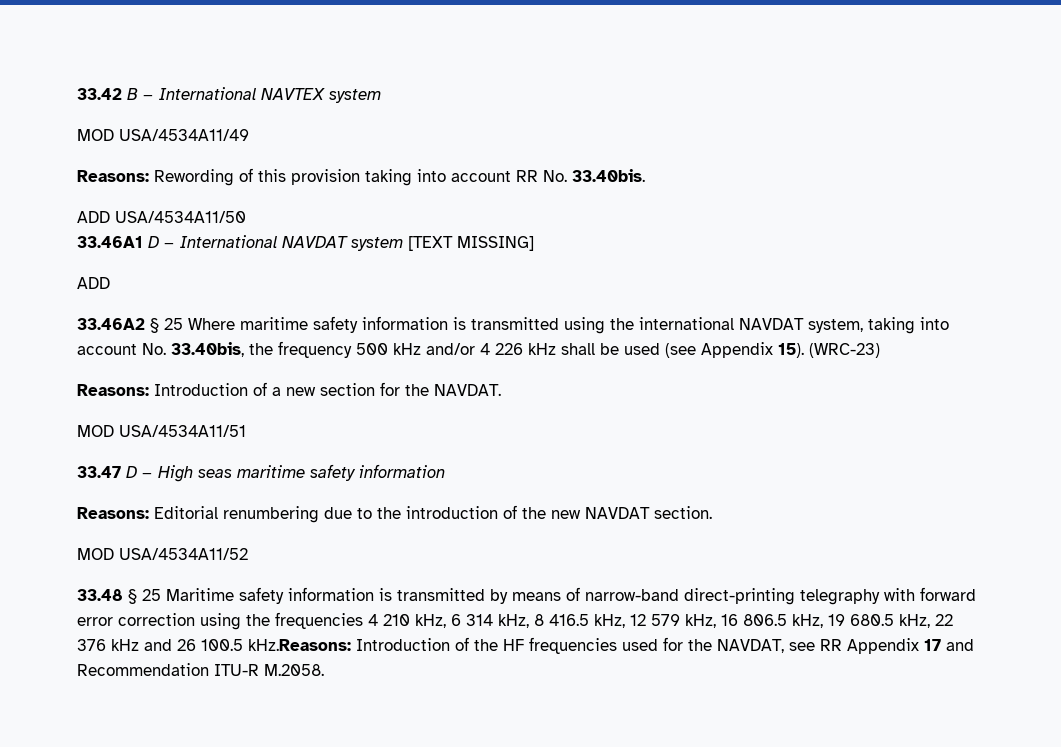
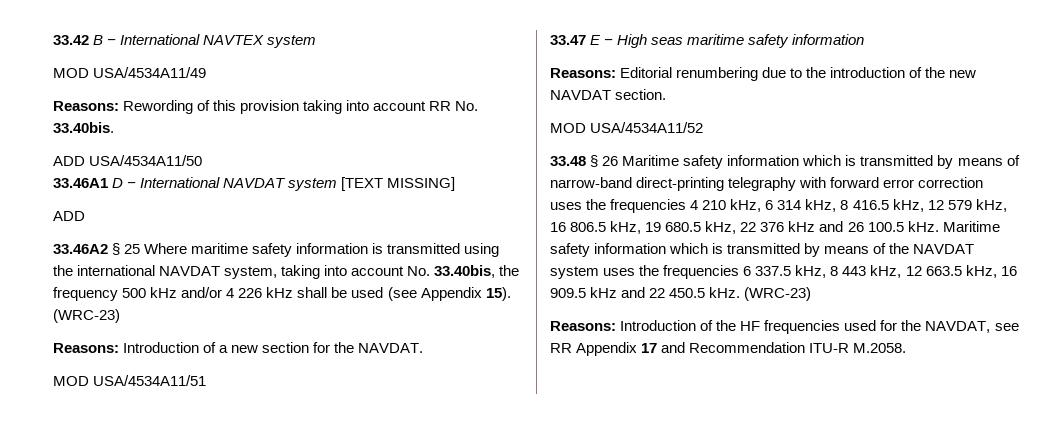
- 33.47 D − High seas maritime safety information
+ 33.47 E − High seas maritime safety information
- 33.48 § 25 Maritime safety information is transmitted by means of narrow-band direct-printing telegraphy with forward error correction using the frequencies 4 210 kHz, 6 314 kHz, 8 416.5 kHz, 12 579 kHz, 16 806.5 kHz, 19 680.5 kHz, 22 376 kHz and 26 100.5 kHz.Reasons: Introduction of the HF frequencies used for the NAVDAT, see RR Appendix 17 and Recommendation ITU-R M.2058.
+ 33.48 § 26 Maritime safety information which is transmitted by means of narrow-band direct-printing telegraphy with forward error correction uses the frequencies 4 210 kHz, 6 314 kHz, 8 416.5 kHz, 12 579 kHz, 16 806.5 kHz, 19 680.5 kHz, 22 376 kHz and 26 100.5 kHz. Maritime safety information which is transmitted by means of the NAVDAT system uses the frequencies 6 337.5 kHz, 8 443 kHz, 12 663.5 kHz, 16 909.5 kHz and 22 450.5 kHz. (WRC-23)
+ Reasons: Introduction of the HF frequencies used for the NAVDAT, see RR Appendix 17 and Recommendation ITU-R M.2058.

